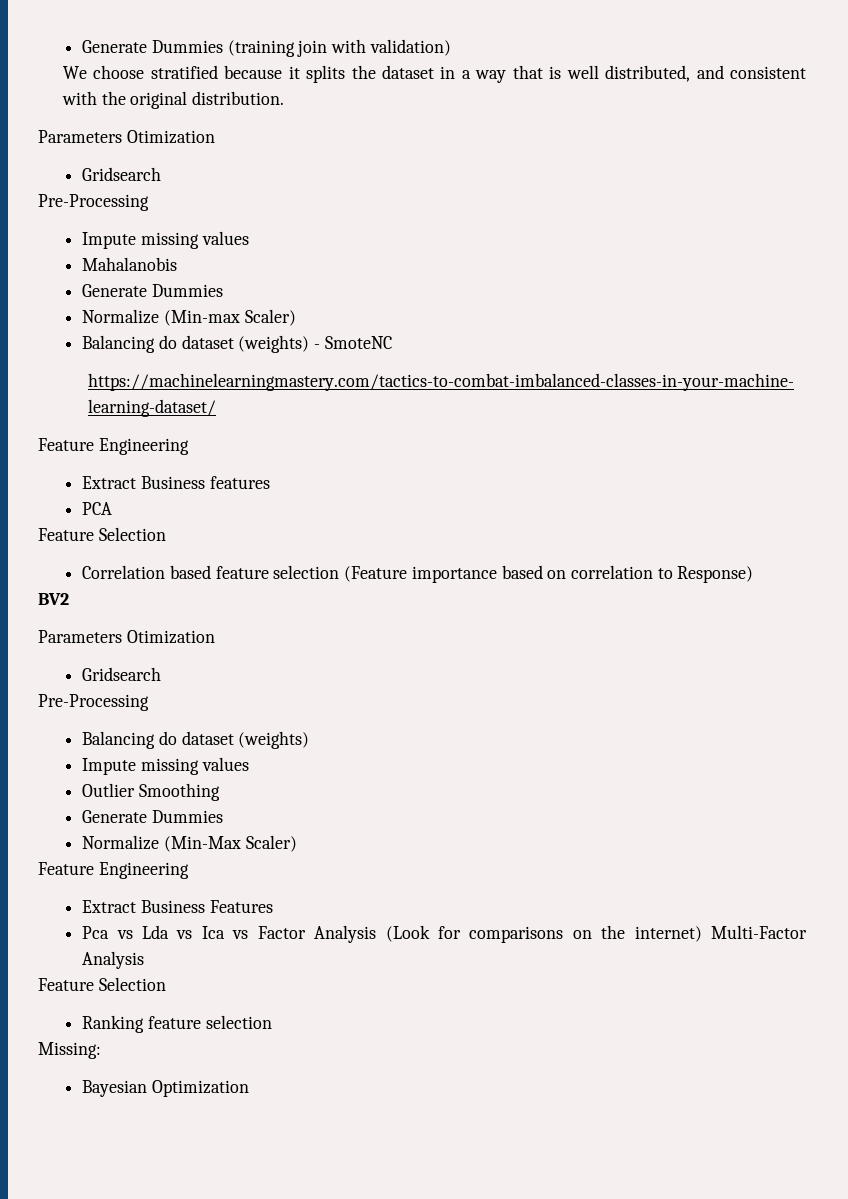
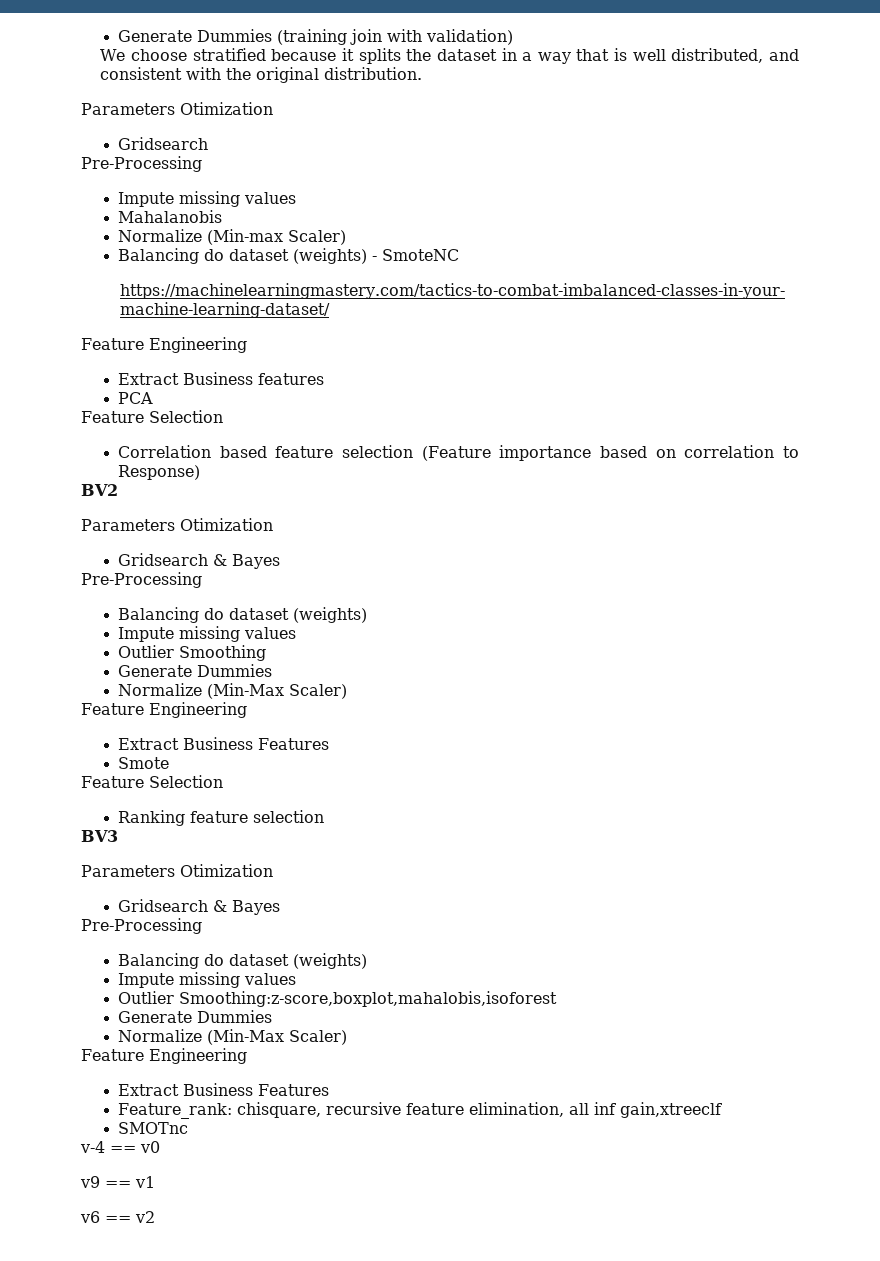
  Mahalanobis
- Generate Dummies
  BV2
  Parameters Otimization
- Gridsearch
+ Gridsearch & Bayes
- Pca vs Lda vs Ica vs Factor Analysis (Look for comparisons on the internet) Multi-Factor Analysis
+ Smote
- Missing:
- Bayesian Optimization
+ BV3
+ Parameters Otimization
+ Gridsearch & Bayes
+ Pre-Processing
+ Balancing do dataset (weights)
+ Impute missing values
+ Outlier Smoothing:z-score,boxplot,mahalobis,isoforest
+ Generate Dummies
+ Normalize (Min-Max Scaler)
+ Feature Engineering
+ Extract Business Features
+ Feature_rank: chisquare, recursive feature elimination, all inf gain,xtreeclf
+ SMOTnc
+ v-4 == v0
+ v9 == v1
+ v6 == v2

